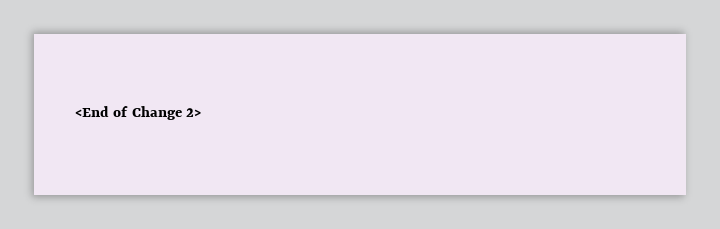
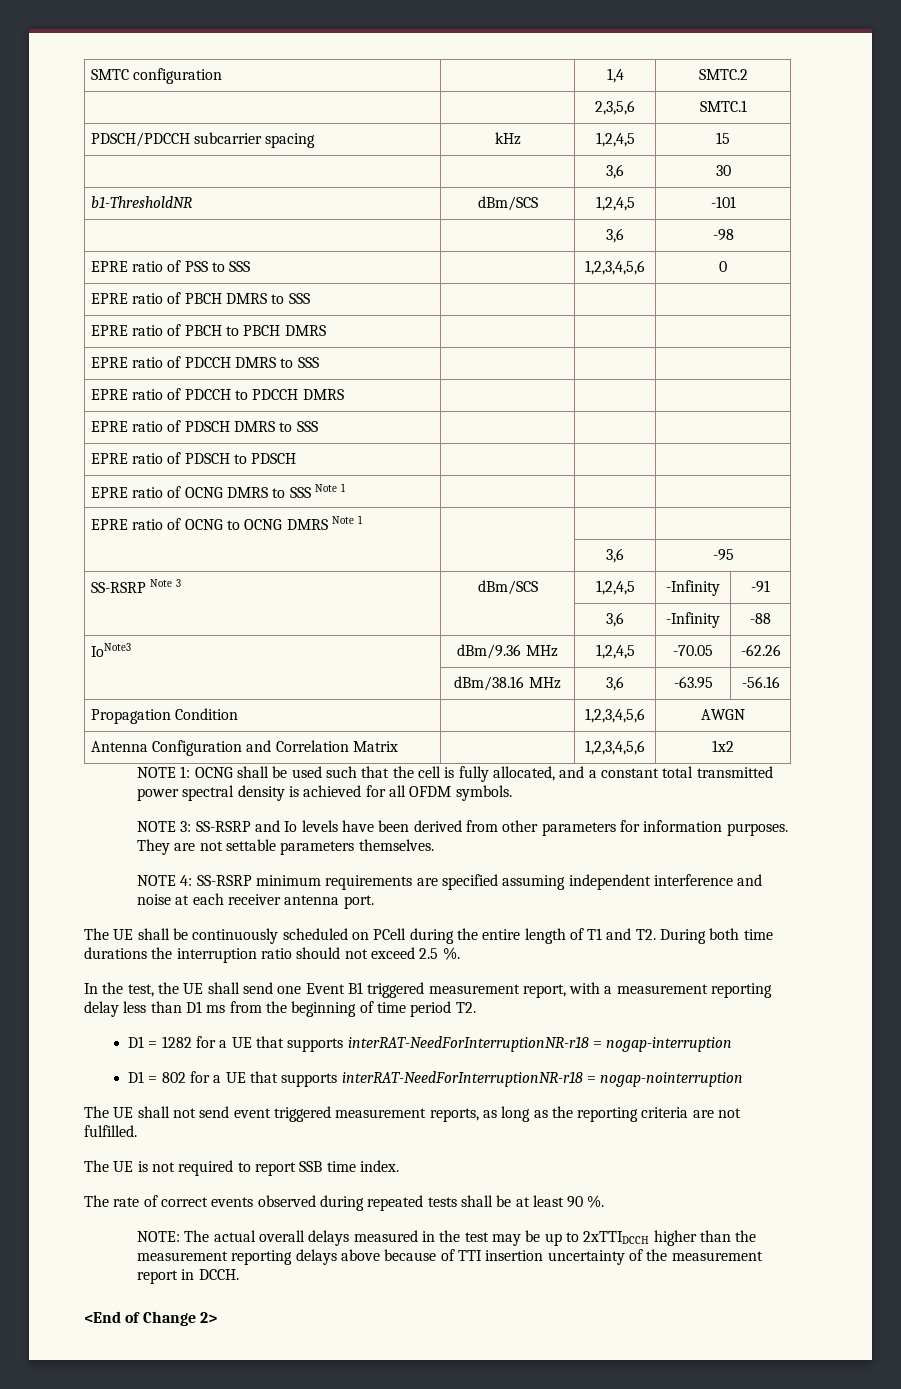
+ SMTC configuration | | 1,4 | SMTC.2
+ | | 2,3,5,6 | SMTC.1
+ PDSCH/PDCCH subcarrier spacing | kHz | 1,2,4,5 | 15
+ | | 3,6 | 30
+ b1-ThresholdNR | dBm/SCS | 1,2,4,5 | -101
+ | | 3,6 | -98
+ EPRE ratio of PSS to SSS | | 1,2,3,4,5,6 | 0
+ EPRE ratio of PBCH DMRS to SSS | | |
+ EPRE ratio of PBCH to PBCH DMRS | | |
+ EPRE ratio of PDCCH DMRS to SSS | | |
+ EPRE ratio of PDCCH to PDCCH DMRS | | |
+ EPRE ratio of PDSCH DMRS to SSS | | |
+ EPRE ratio of PDSCH to PDSCH | | |
+ EPRE ratio of OCNG DMRS to SSS Note 1 | | |
+ EPRE ratio of OCNG to OCNG DMRS Note 1 | | |
+ | | 3,6 | -95
+ SS-RSRP Note 3 | dBm/SCS | 1,2,4,5 | -Infinity | -91
+ | | 3,6 | -Infinity | -88
+ IoNote3 | dBm/9.36 MHz | 1,2,4,5 | -70.05 | -62.26
+ | dBm/38.16 MHz | 3,6 | -63.95 | -56.16
+ Propagation Condition | | 1,2,3,4,5,6 | AWGN
+ Antenna Configuration and Correlation Matrix | | 1,2,3,4,5,6 | 1x2
+ NOTE 1: OCNG shall be used such that the cell is fully allocated, and a constant total transmitted power spectral density is achieved for all OFDM symbols.
+ NOTE 3: SS-RSRP and Io levels have been derived from other parameters for information purposes. They are not settable parameters themselves.
+ NOTE 4: SS-RSRP minimum requirements are specified assuming independent interference and noise at each receiver antenna port.
+ The UE shall be continuously scheduled on PCell during the entire length of T1 and T2. During both time durations the interruption ratio should not exceed 2.5 %.
+ In the test, the UE shall send one Event B1 triggered measurement report, with a measurement reporting delay less than D1 ms from the beginning of time period T2.
+ D1 = 1282 for a UE that supports interRAT-NeedForInterruptionNR-r18 = nogap-interruption
+ D1 = 802 for a UE that supports interRAT-NeedForInterruptionNR-r18 = nogap-nointerruption
+ The UE shall not send event triggered measurement reports, as long as the reporting criteria are not fulfilled.
+ The UE is not required to report SSB time index.
+ The rate of correct events observed during repeated tests shall be at least 90 %.
+ NOTE: The actual overall delays measured in the test may be up to 2xTTIDCCH higher than the measurement reporting delays above because of TTI insertion uncertainty of the measurement report in DCCH.

